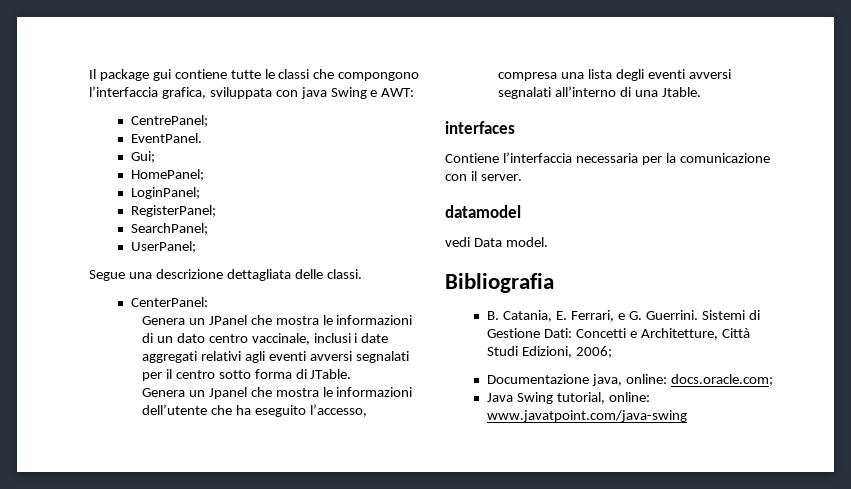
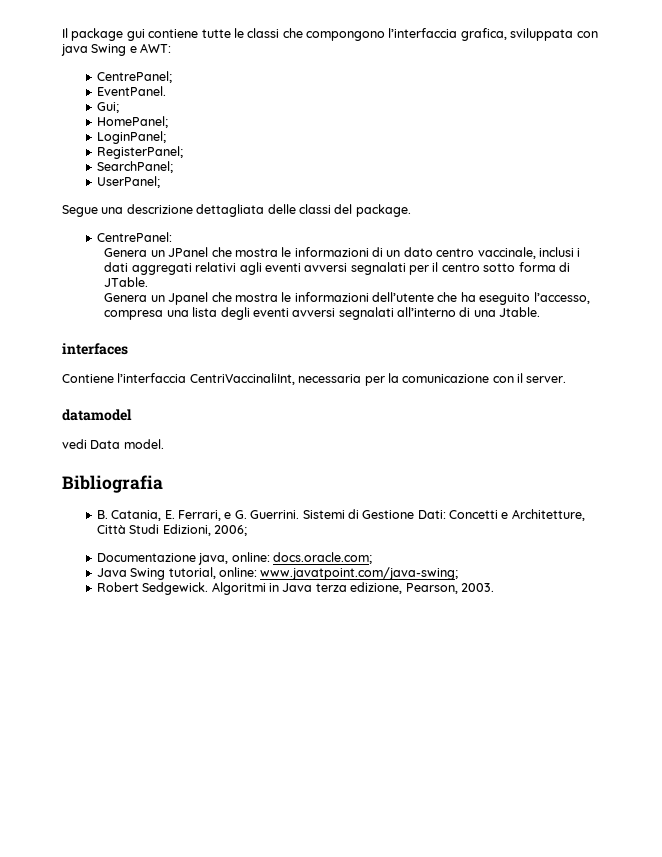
- Segue una descrizione dettagliata delle classi.
- CenterPanel:
+ Segue una descrizione dettagliata delle classi del package.
+ CentrePanel:
- Genera un JPanel che mostra le informazioni di un dato centro vaccinale, inclusi i date aggregati relativi agli eventi avversi segnalati per il centro sotto forma di JTable.
+ Genera un JPanel che mostra le informazioni di un dato centro vaccinale, inclusi i dati aggregati relativi agli eventi avversi segnalati per il centro sotto forma di JTable.
- Contiene l’interfaccia necessaria per la comunicazione con il server.
+ Contiene l’interfaccia CentriVaccinaliInt, necessaria per la comunicazione con il server.
- Java Swing tutorial, online: www.javatpoint.com/java-swing
+ Java Swing tutorial, online: www.javatpoint.com/java-swing;
+ Robert Sedgewick. Algoritmi in Java terza edizione, Pearson, 2003.

